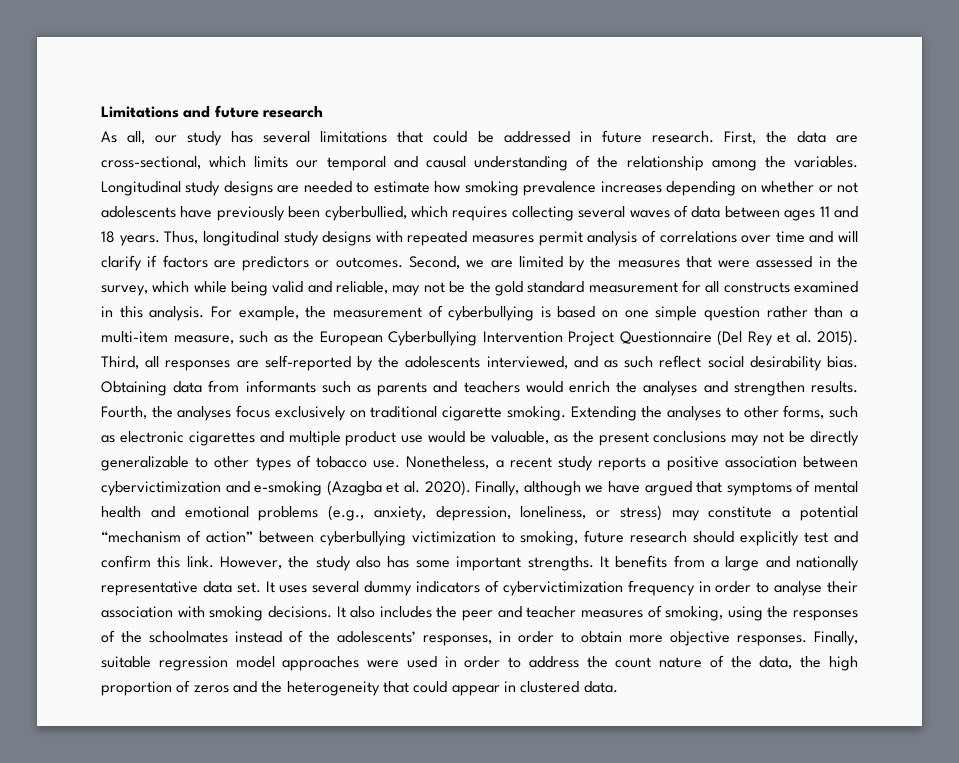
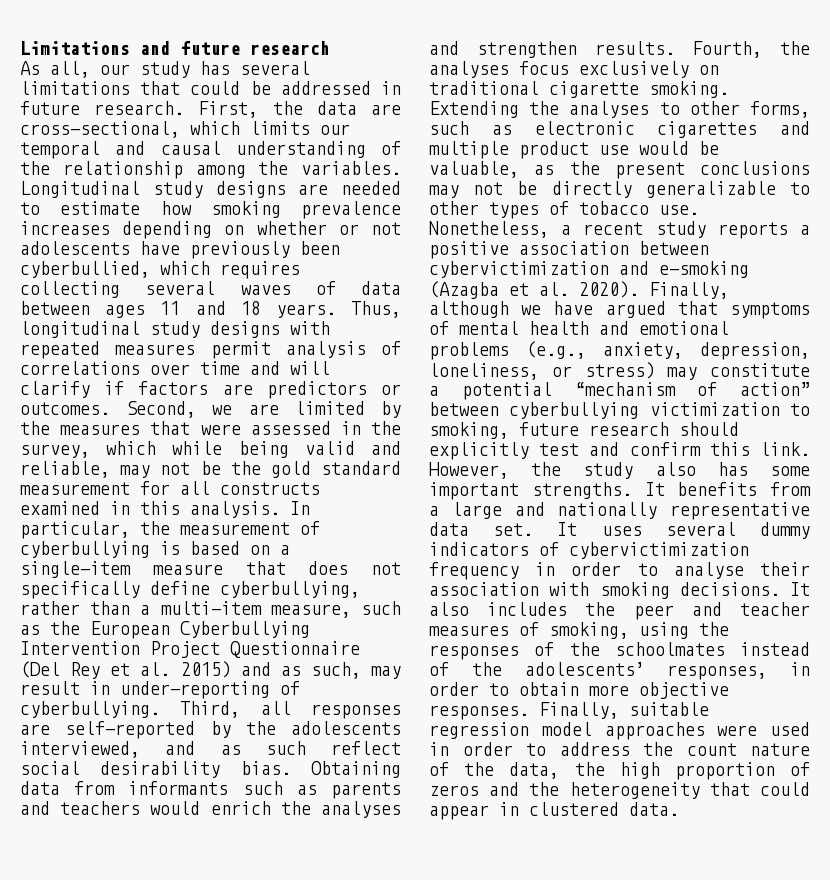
- For example, the measurement of cyberbullying is based on one simple question rather than a multi-item measure, such as the European Cyberbullying Intervention Project Questionnaire (Del Rey et al. 2015).
+ In particular, the measurement of cyberbullying is based on a single-item measure that does not specifically define cyberbullying, rather than a multi-item measure, such as the European Cyberbullying Intervention Project Questionnaire (Del Rey et al. 2015) and as such, may result in under-reporting of cyberbullying.

